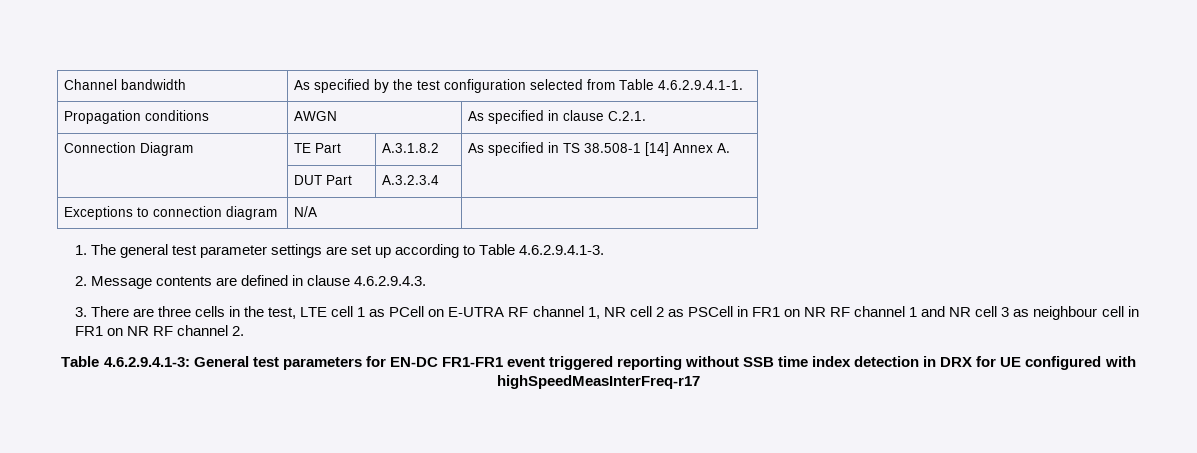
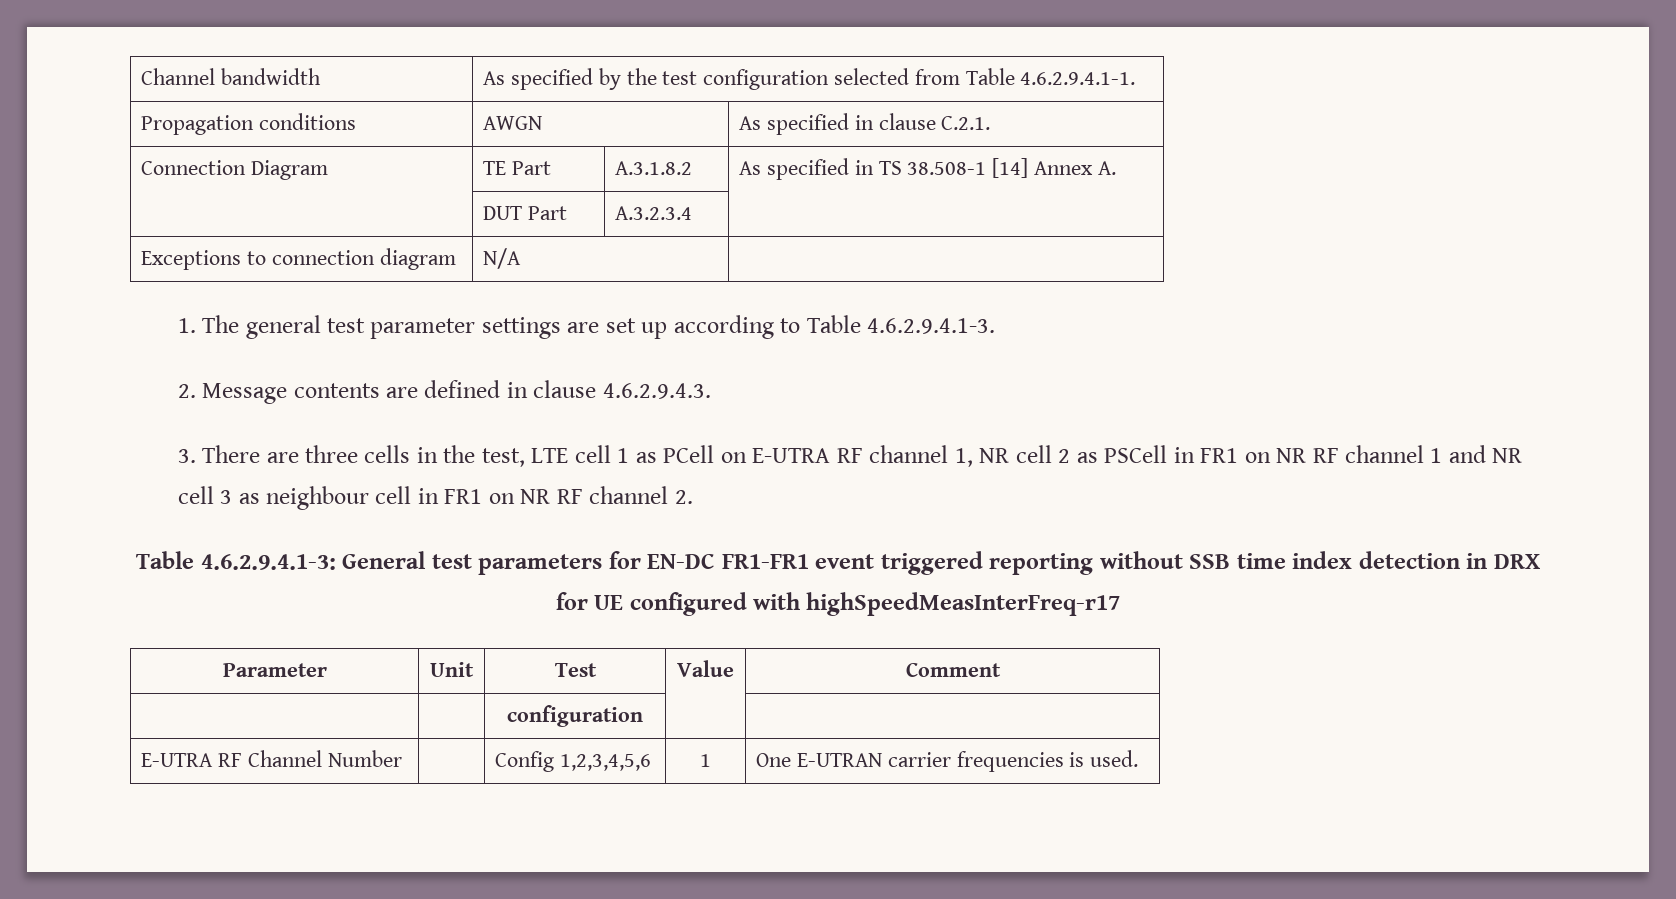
+ Parameter | Unit | Test | Value | Comment
+ | | configuration | |
+ E-UTRA RF Channel Number | | Config 1,2,3,4,5,6 | 1 | One E-UTRAN carrier frequencies is used.

